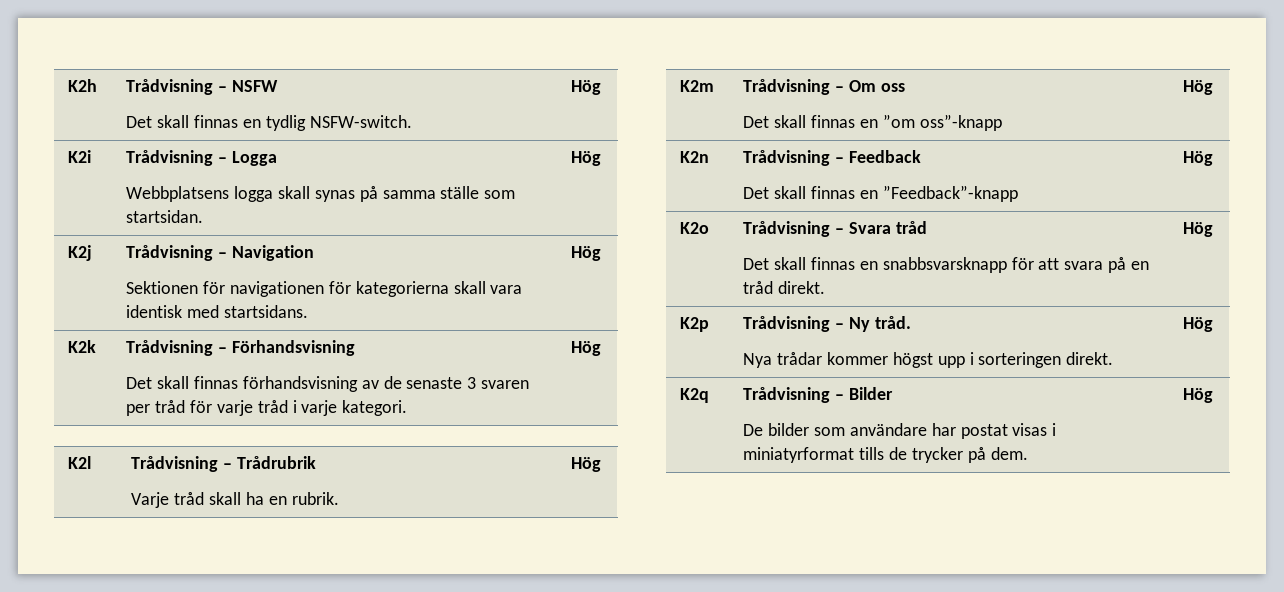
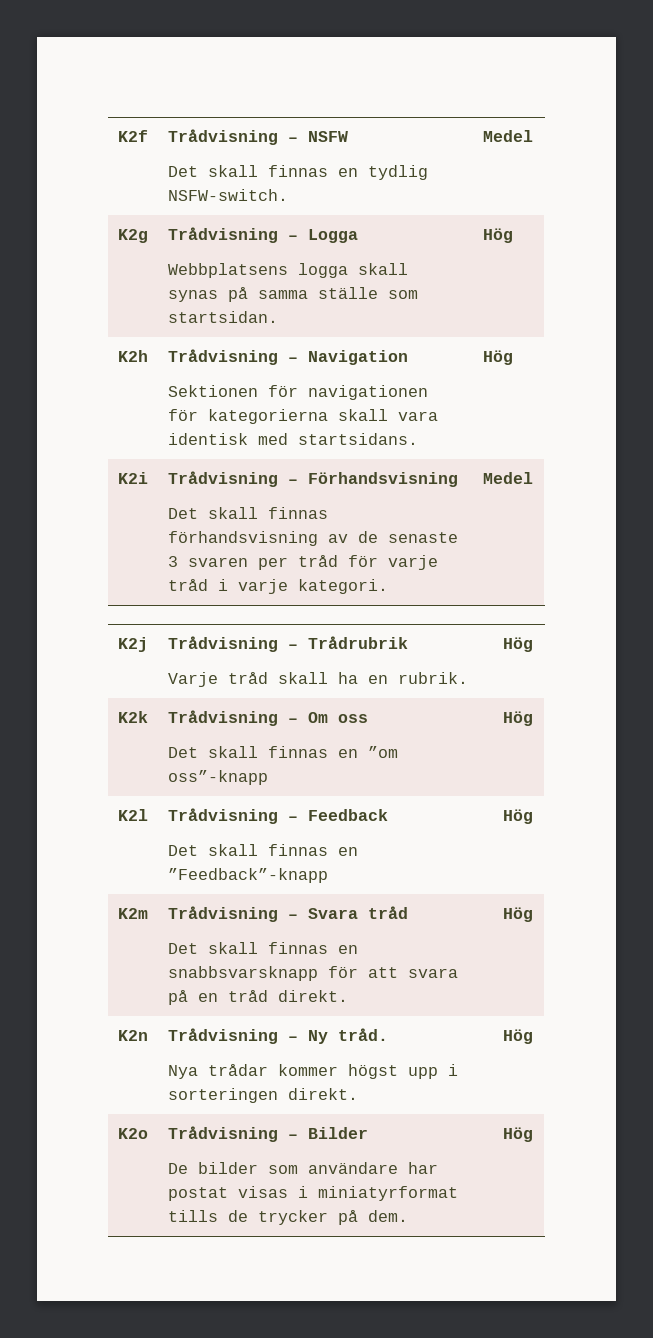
- K2h | Trådvisning – NSFW
- Det skall finnas en tydlig NSFW-switch. | Hög
- K2i | Trådvisning – Logga
+ K2f | Trådvisning – NSFW
+ Det skall finnas en tydlig NSFW-switch. | Medel
+ K2g | Trådvisning – Logga
- K2j | Trådvisning – Navigation
+ K2h | Trådvisning – Navigation
- K2k | Trådvisning – Förhandsvisning
- Det skall finnas förhandsvisning av de senaste 3 svaren per tråd för varje tråd i varje kategori. | Hög
- K2l | Trådvisning – Trådrubrik
+ K2i | Trådvisning – Förhandsvisning
+ Det skall finnas förhandsvisning av de senaste 3 svaren per tråd för varje tråd i varje kategori. | Medel
+ K2j | Trådvisning – Trådrubrik
- K2m | Trådvisning – Om oss
+ K2k | Trådvisning – Om oss
- K2n | Trådvisning – Feedback
+ K2l | Trådvisning – Feedback
- K2o | Trådvisning – Svara tråd
+ K2m | Trådvisning – Svara tråd
- K2p | Trådvisning – Ny tråd.
+ K2n | Trådvisning – Ny tråd.
- K2q | Trådvisning – Bilder
+ K2o | Trådvisning – Bilder

